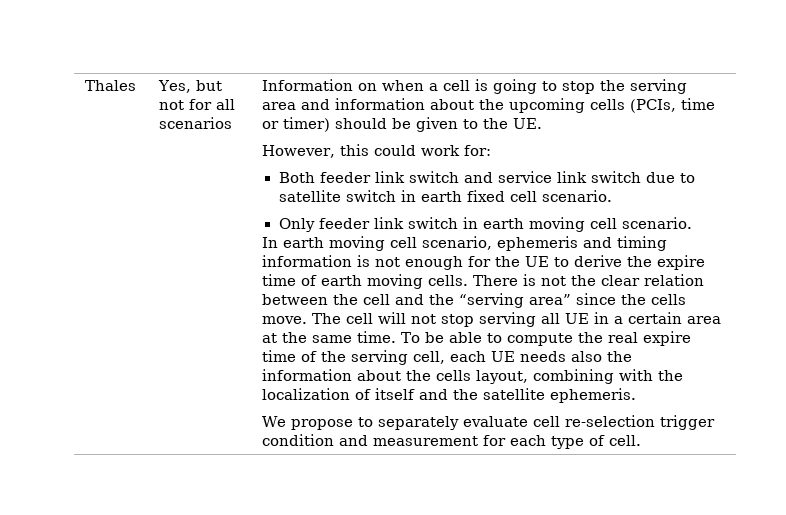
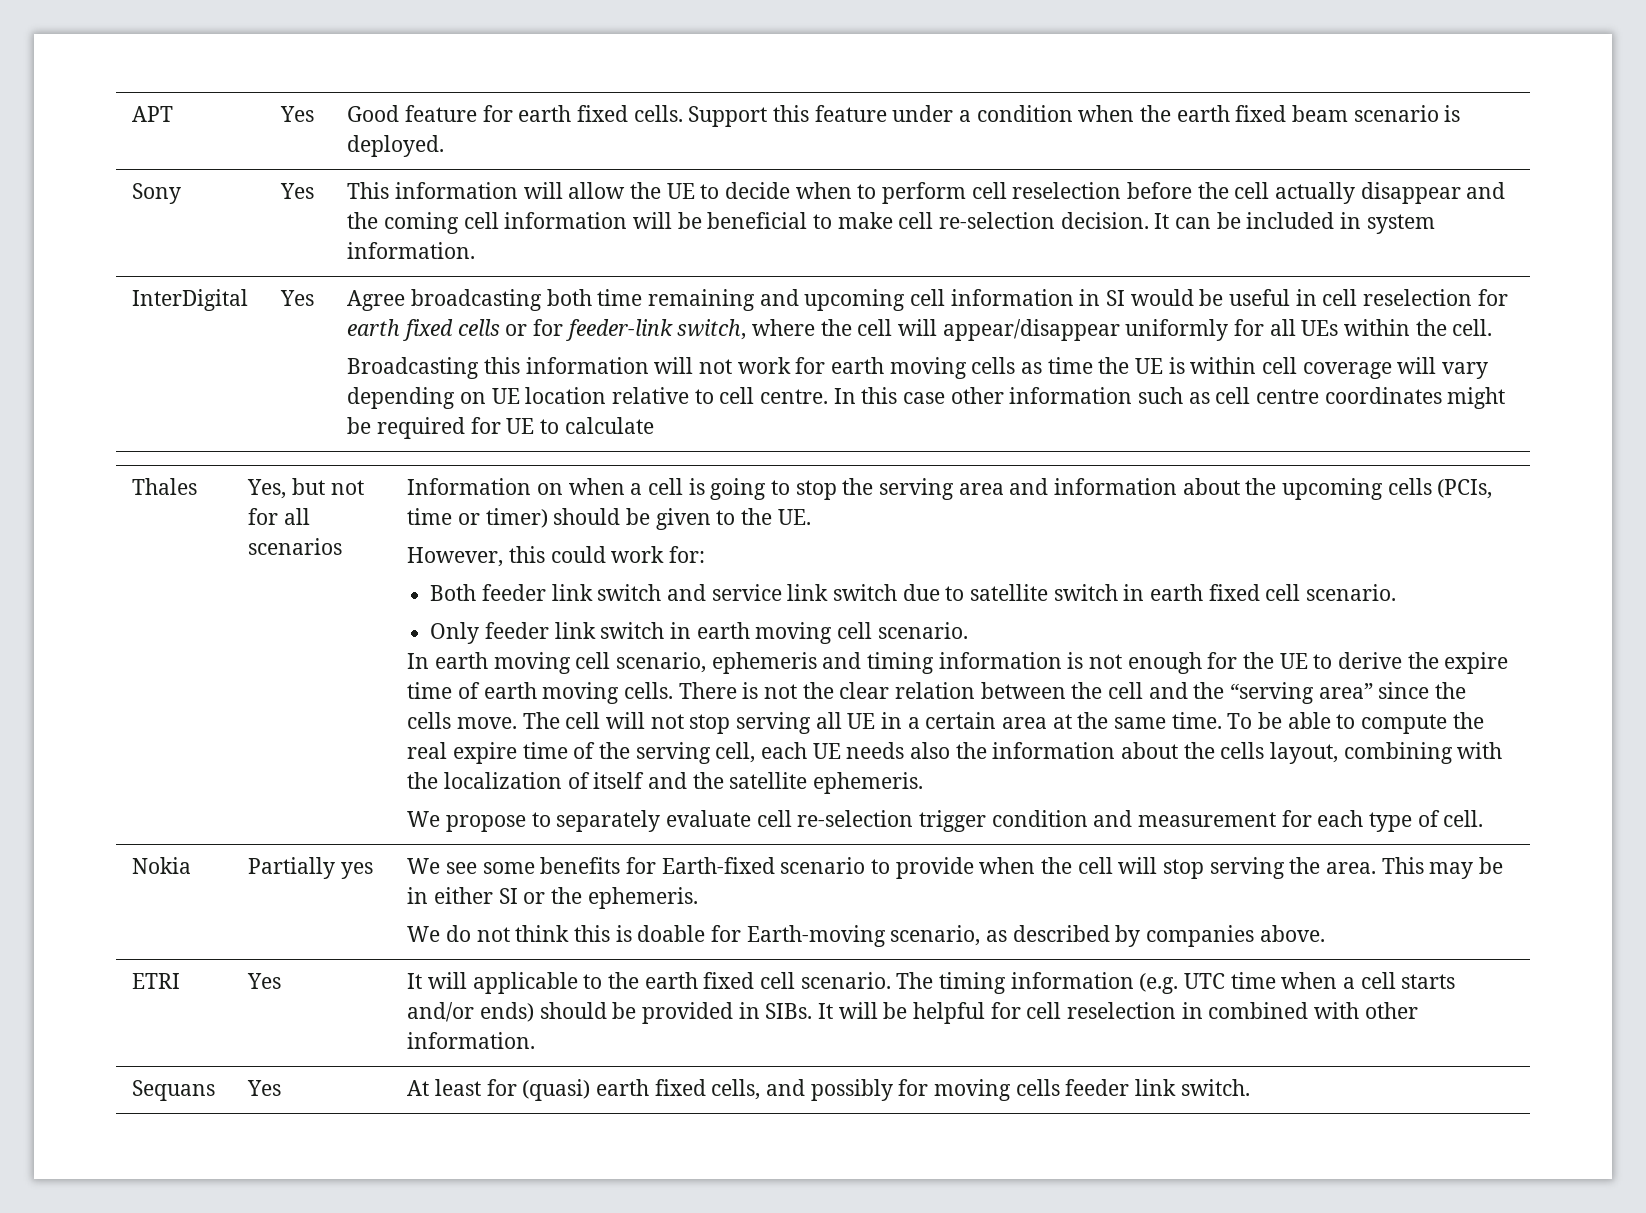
+ APT | Yes | Good feature for earth fixed cells. Support this feature under a condition when the earth fixed beam scenario is deployed.
+ Sony | Yes | This information will allow the UE to decide when to perform cell reselection before the cell actually disappear and the coming cell information will be beneficial to make cell re-selection decision. It can be included in system information.
+ InterDigital | Yes | Agree broadcasting both time remaining and upcoming cell information in SI would be useful in cell reselection for earth fixed cells or for feeder-link switch, where the cell will appear/disappear uniformly for all UEs within the cell.
+ Broadcasting this information will not work for earth moving cells as time the UE is within cell coverage will vary depending on UE location relative to cell centre. In this case other information such as cell centre coordinates might be required for UE to calculate
+ Nokia | Partially yes | We see some benefits for Earth-fixed scenario to provide when the cell will stop serving the area. This may be in either SI or the ephemeris.
+ We do not think this is doable for Earth-moving scenario, as described by companies above.
+ ETRI | Yes | It will applicable to the earth fixed cell scenario. The timing information (e.g. UTC time when a cell starts and/or ends) should be provided in SIBs. It will be helpful for cell reselection in combined with other information.
+ Sequans | Yes | At least for (quasi) earth fixed cells, and possibly for moving cells feeder link switch.

